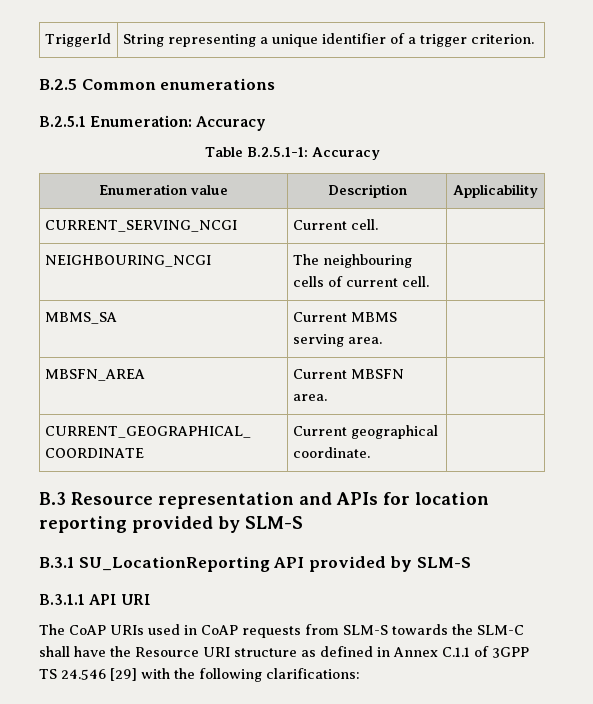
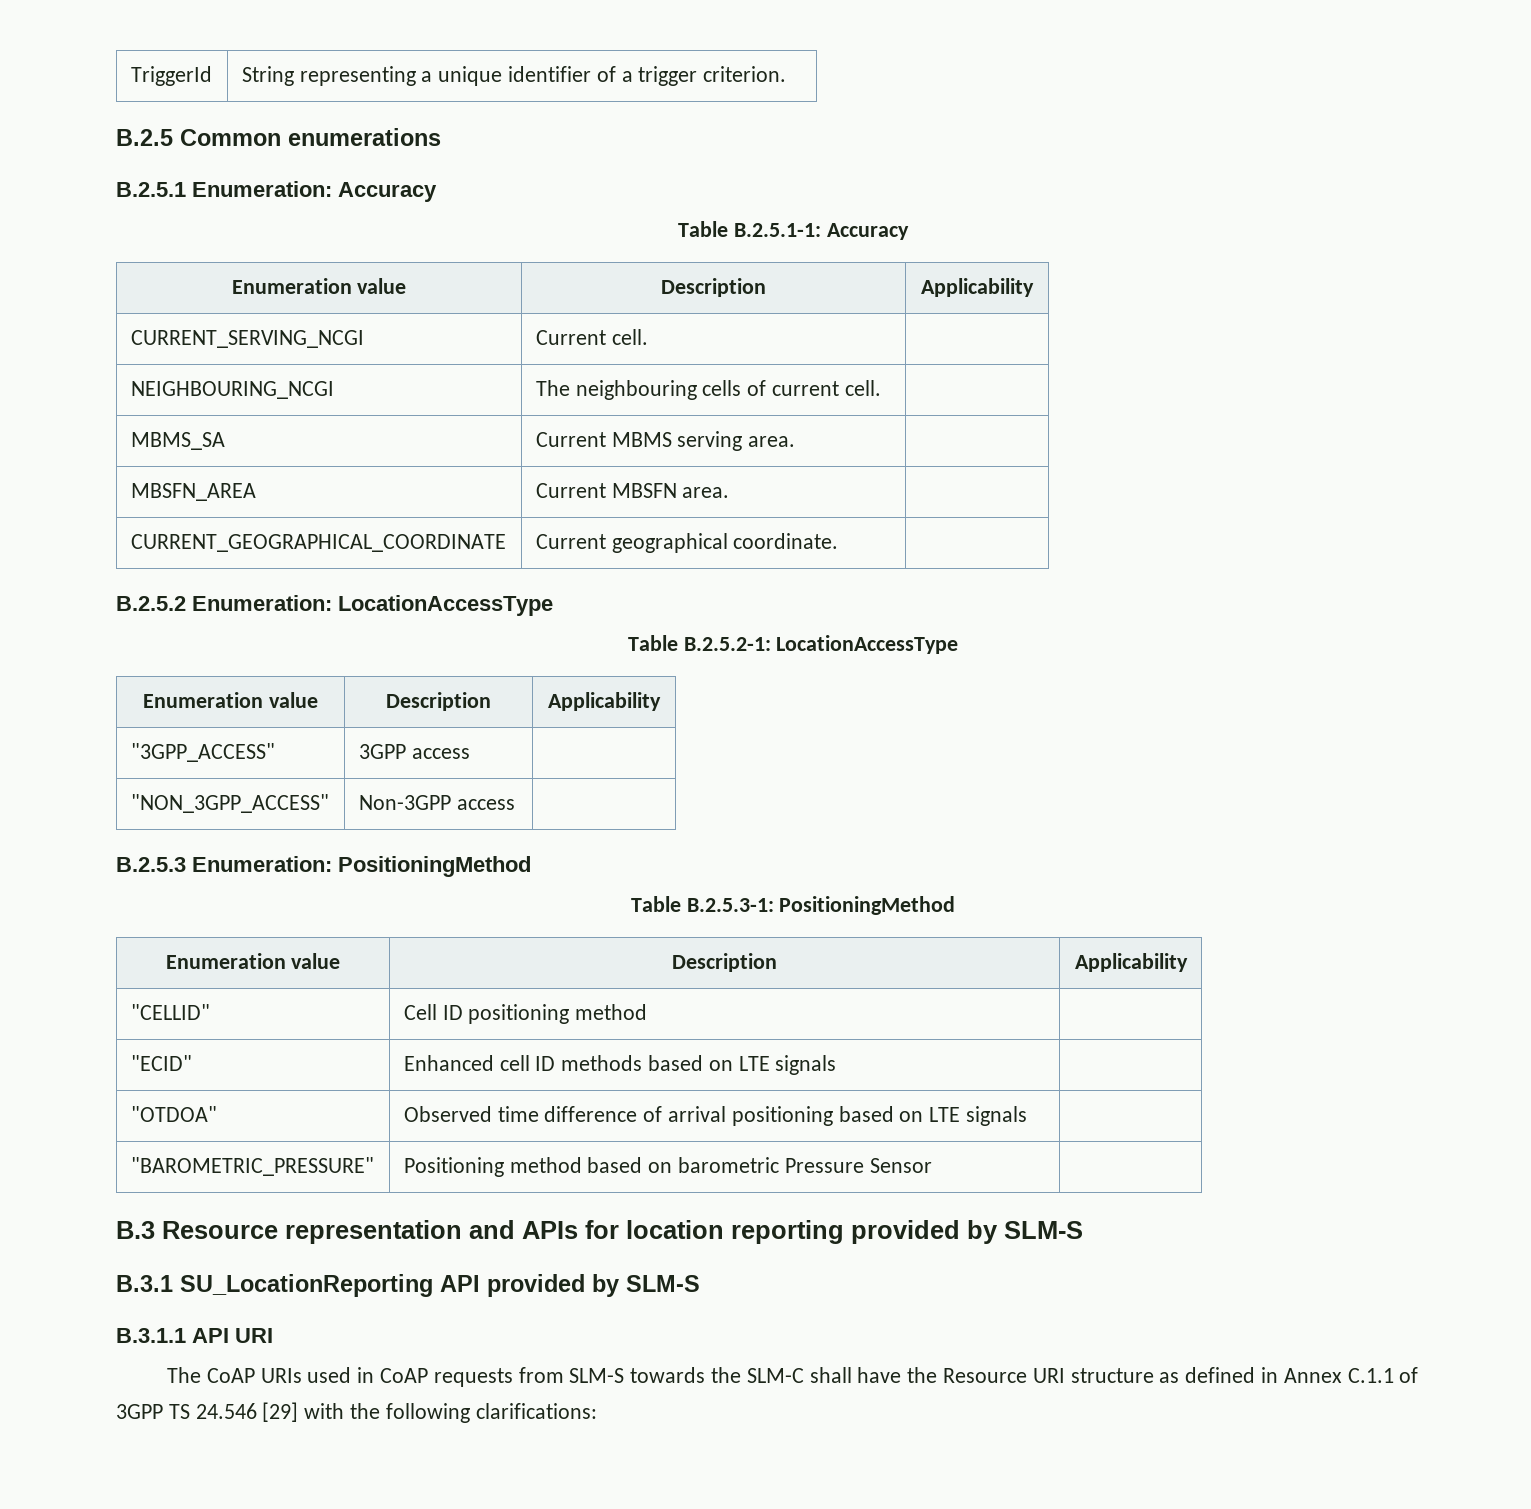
+ B.2.5.2 Enumeration: LocationAccessType
+ Table B.2.5.2-1: LocationAccessType
+ Enumeration value | Description | Applicability
+ "3GPP_ACCESS" | 3GPP access |
+ "NON_3GPP_ACCESS" | Non-3GPP access |
+ B.2.5.3 Enumeration: PositioningMethod
+ Table B.2.5.3-1: PositioningMethod
+ Enumeration value | Description | Applicability
+ "CELLID" | Cell ID positioning method |
+ "ECID" | Enhanced cell ID methods based on LTE signals |
+ "OTDOA" | Observed time difference of arrival positioning based on LTE signals |
+ "BAROMETRIC_PRESSURE" | Positioning method based on barometric Pressure Sensor |

